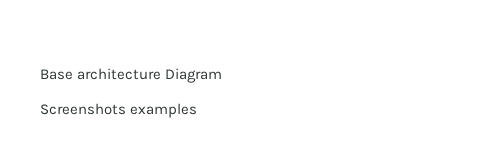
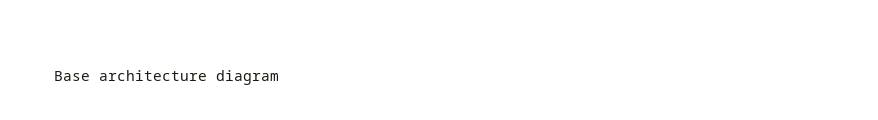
- Base architecture Diagram
- Screenshots examples
+ Base architecture diagram

